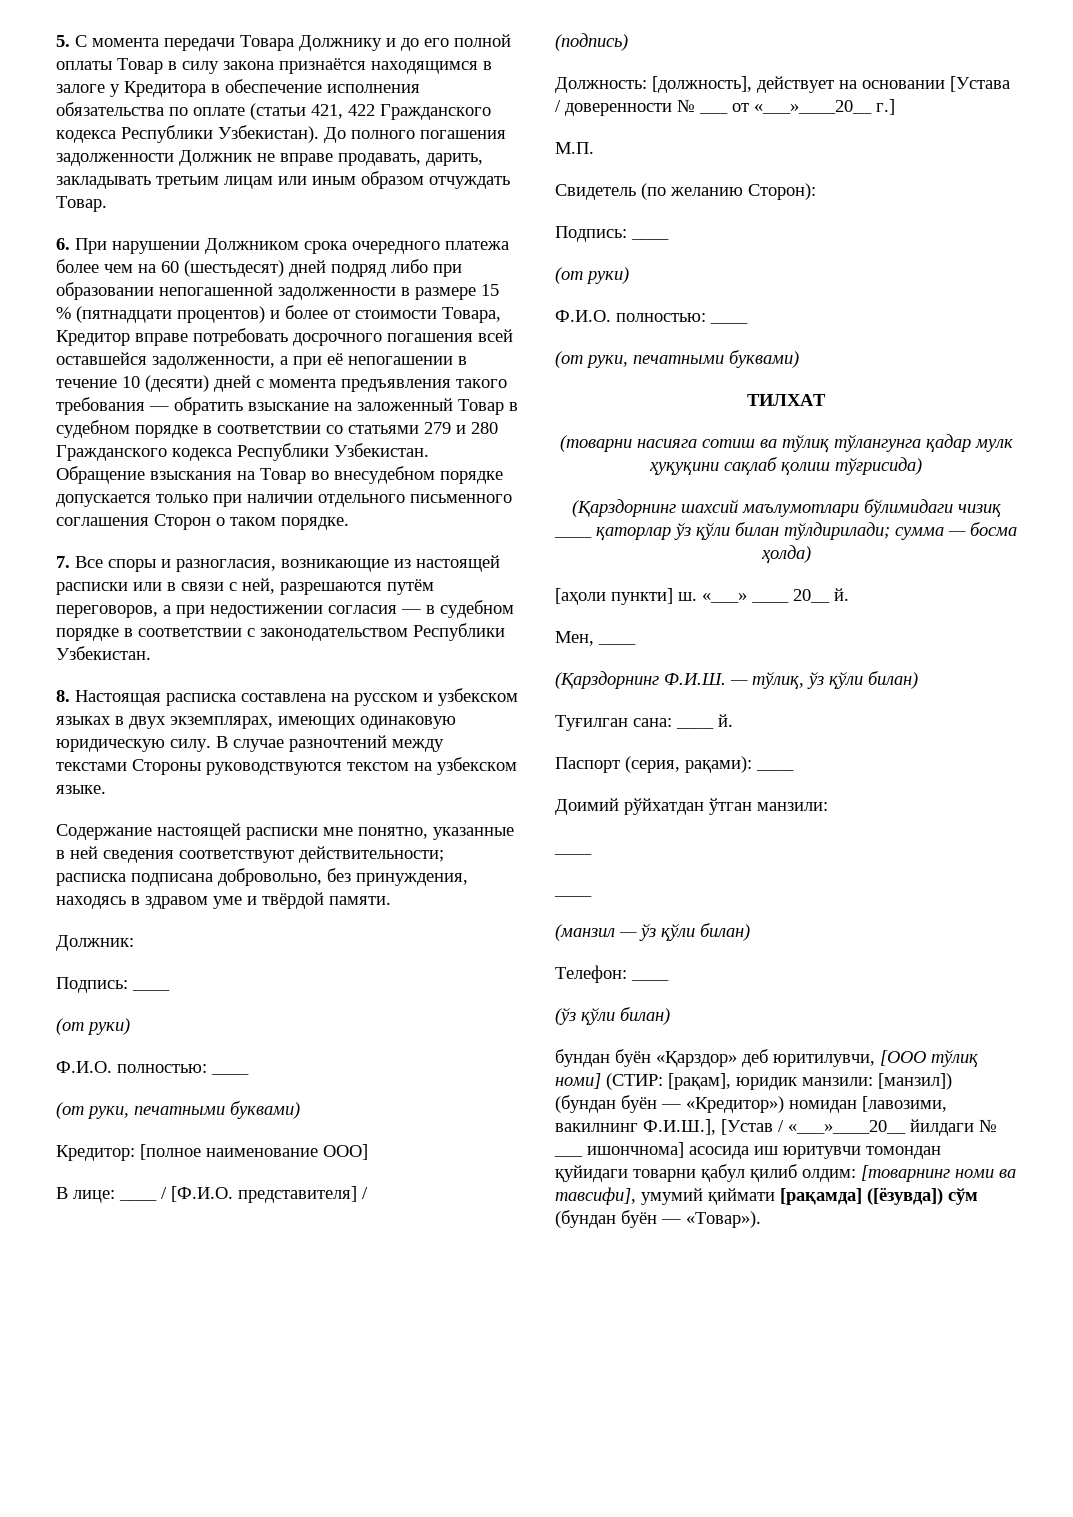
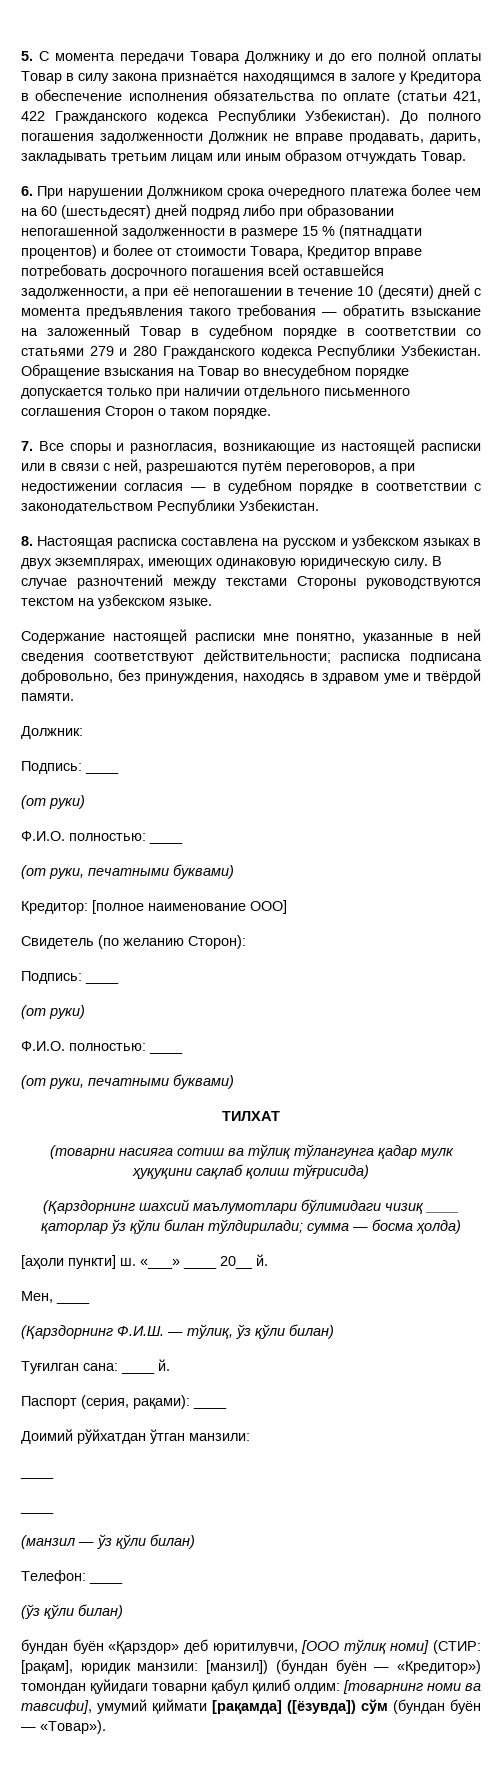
- В лице: ____ / [Ф.И.О. представителя] /
- (подпись)
- Должность: [должность], действует на основании [Устава / доверенности № ___ от «___»____20__ г.]
- М.П.
- бундан буён «Қарздор» деб юритилувчи, [ООО тўлиқ номи] (СТИР: [рақам], юридик манзили: [манзил]) (бундан буён — «Кредитор») номидан [лавозими, вакилнинг Ф.И.Ш.], [Устав / «___»____20__ йилдаги № ___ ишончнома] асосида иш юритувчи томондан қуйидаги товарни қабул қилиб олдим: [товарнинг номи ва тавсифи], умумий қиймати [рақамда] ([ёзувда]) сўм (бундан буён — «Товар»).
+ бундан буён «Қарздор» деб юритилувчи, [ООО тўлиқ номи] (СТИР: [рақам], юридик манзили: [манзил]) (бундан буён — «Кредитор») томондан қуйидаги товарни қабул қилиб олдим: [товарнинг номи ва тавсифи], умумий қиймати [рақамда] ([ёзувда]) сўм (бундан буён — «Товар»).

